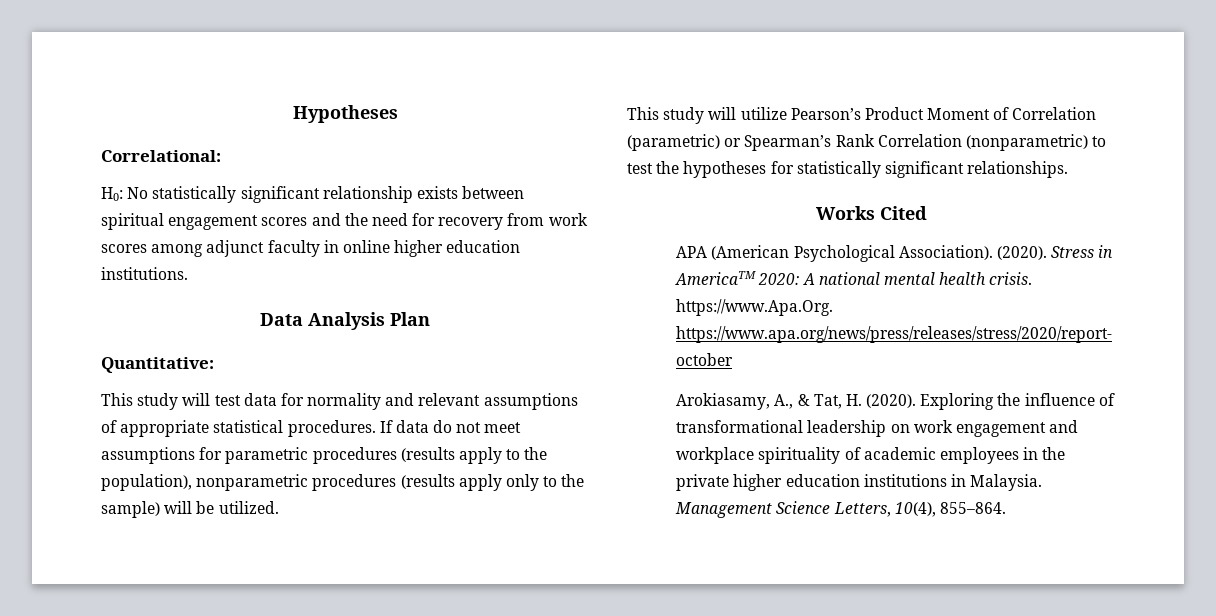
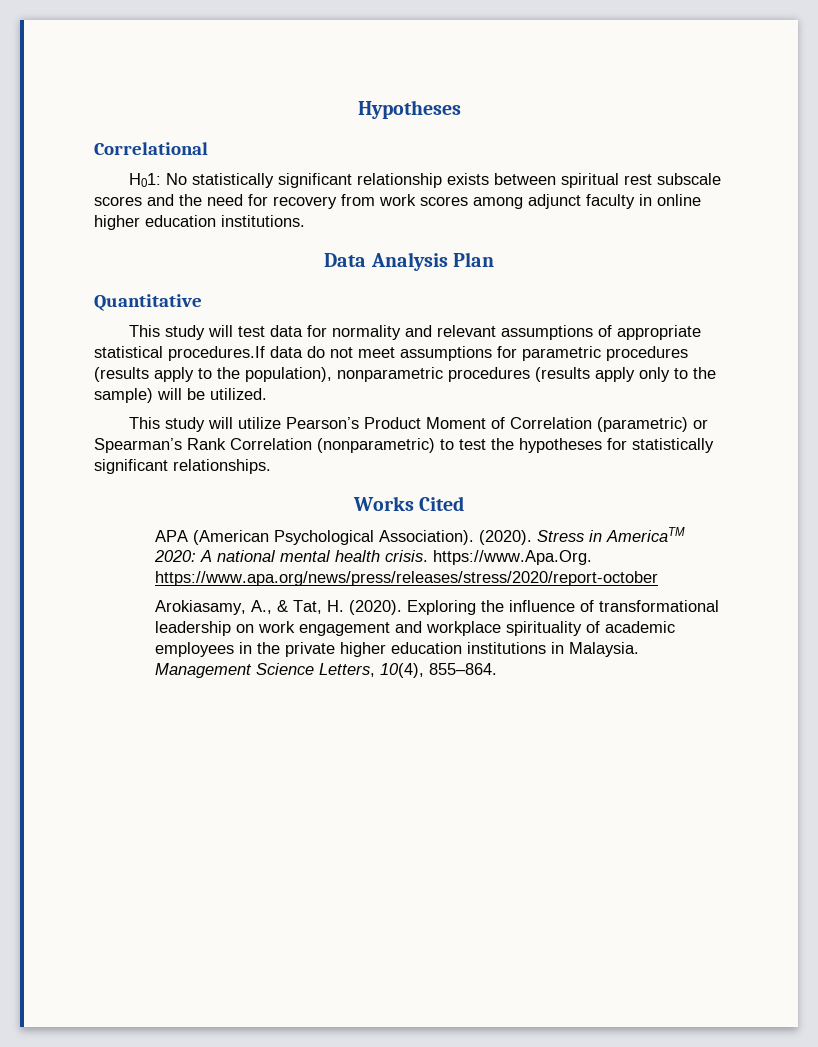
- Correlational:
- H0: No statistically significant relationship exists between spiritual engagement scores and the need for recovery from work scores among adjunct faculty in online higher education institutions.
+ Correlational
+ H01: No statistically significant relationship exists between spiritual rest subscale scores and the need for recovery from work scores among adjunct faculty in online higher education institutions.
- Quantitative:
+ Quantitative
- This study will test data for normality and relevant assumptions of appropriate statistical procedures. If data do not meet assumptions for parametric procedures (results apply to the population), nonparametric procedures (results apply only to the sample) will be utilized.
+ This study will test data for normality and relevant assumptions of appropriate statistical procedures.If data do not meet assumptions for parametric procedures (results apply to the population), nonparametric procedures (results apply only to the sample) will be utilized.

